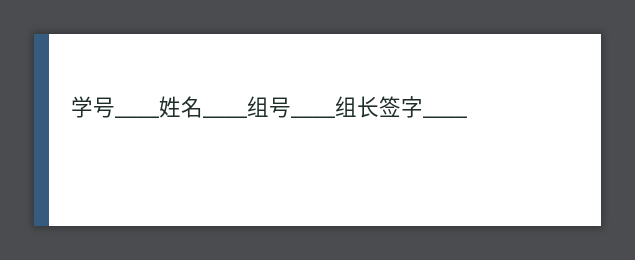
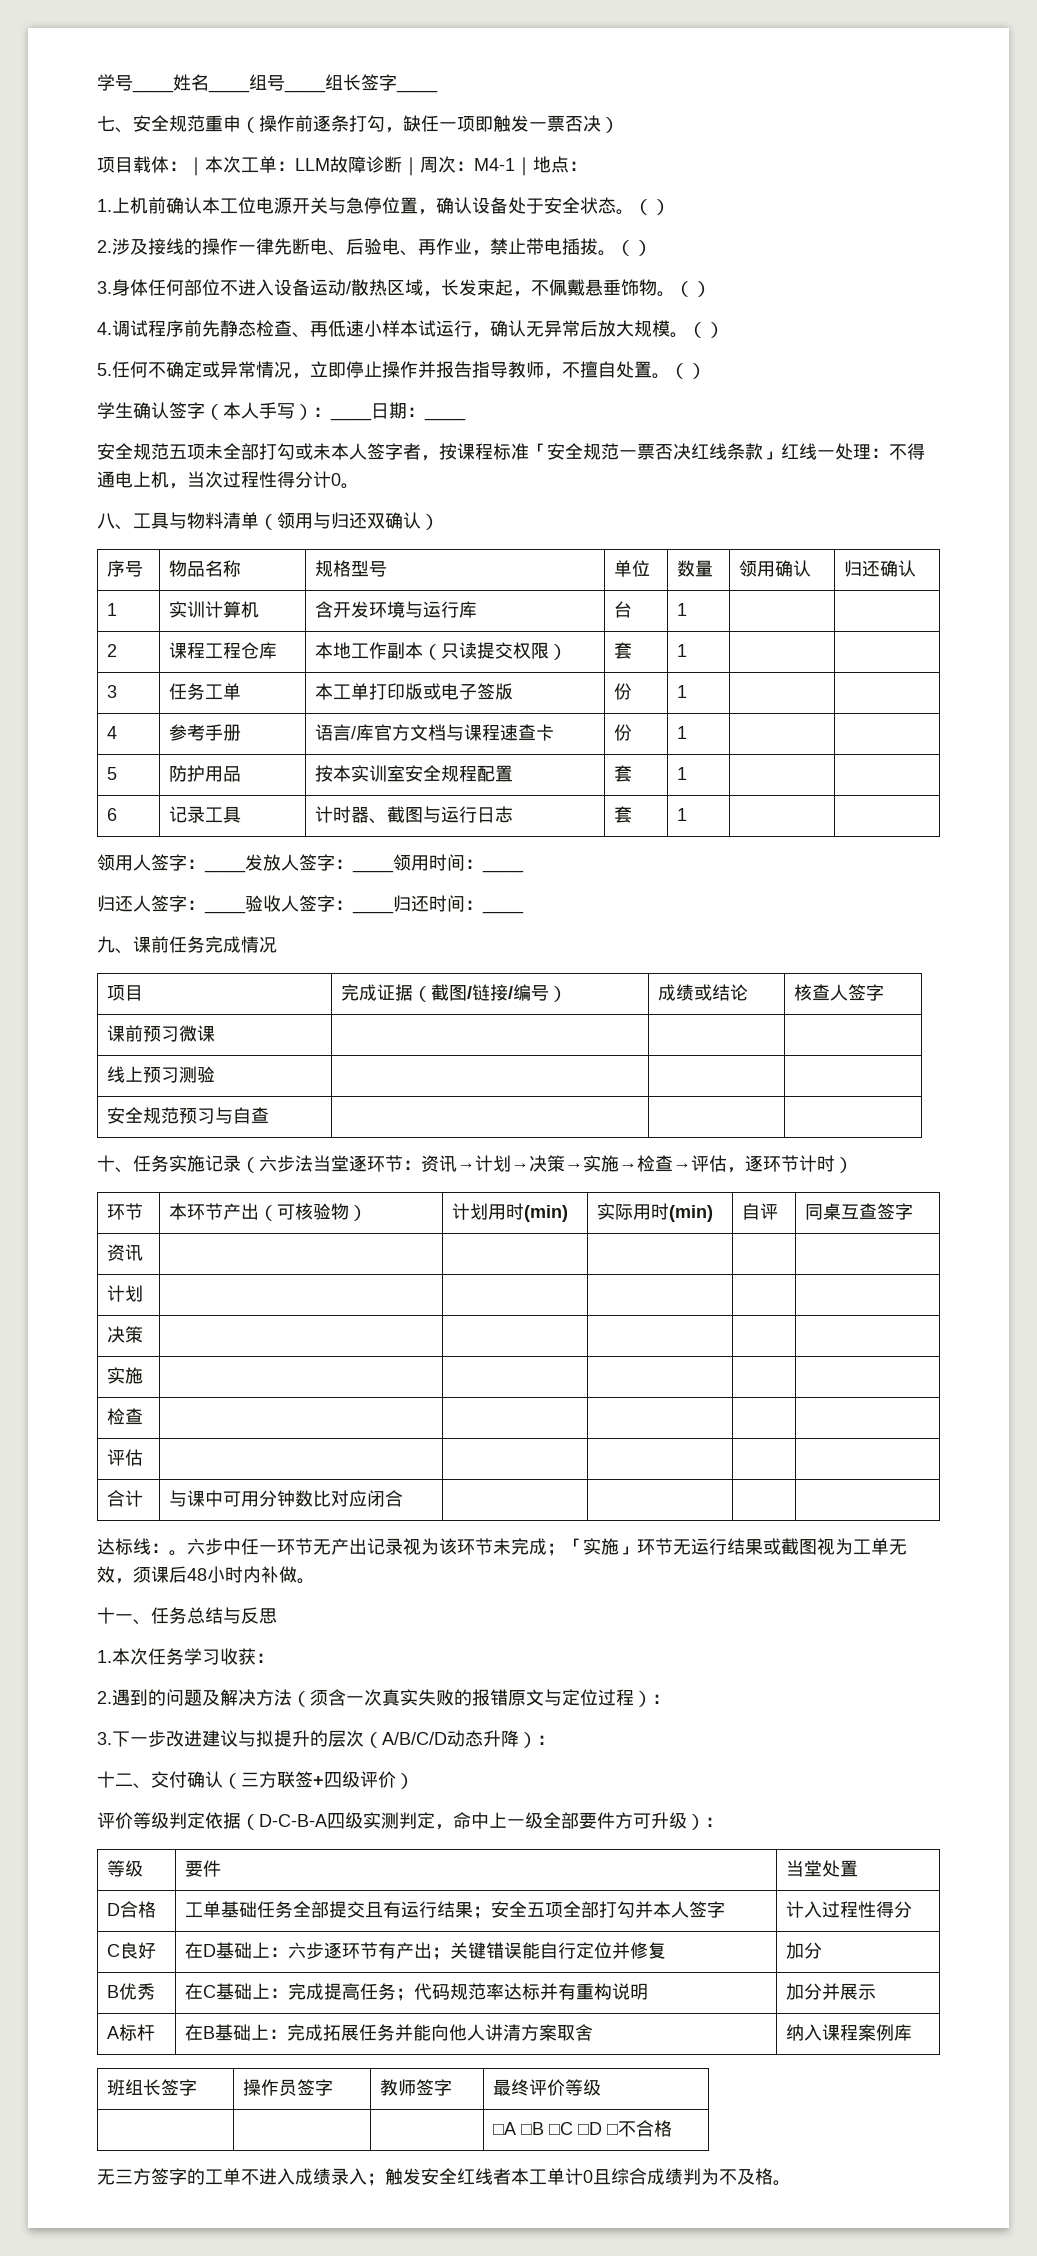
+ 七、安全规范重申（操作前逐条打勾，缺任一项即触发一票否决）
+ 项目载体：｜本次工单：LLM故障诊断｜周次：M4-1｜地点：
+ 1.上机前确认本工位电源开关与急停位置，确认设备处于安全状态。（）
+ 2.涉及接线的操作一律先断电、后验电、再作业，禁止带电插拔。（）
+ 3.身体任何部位不进入设备运动/散热区域，长发束起，不佩戴悬垂饰物。（）
+ 4.调试程序前先静态检查、再低速小样本试运行，确认无异常后放大规模。（）
+ 5.任何不确定或异常情况，立即停止操作并报告指导教师，不擅自处置。（）
+ 学生确认签字（本人手写）：____日期：____
+ 安全规范五项未全部打勾或未本人签字者，按课程标准「安全规范一票否决红线条款」红线一处理：不得通电上机，当次过程性得分计0。
+ 八、工具与物料清单（领用与归还双确认）
+ 序号 | 物品名称 | 规格型号 | 单位 | 数量 | 领用确认 | 归还确认
+ 1 | 实训计算机 | 含开发环境与运行库 | 台 | 1 | |
+ 2 | 课程工程仓库 | 本地工作副本（只读提交权限） | 套 | 1 | |
+ 3 | 任务工单 | 本工单打印版或电子签版 | 份 | 1 | |
+ 4 | 参考手册 | 语言/库官方文档与课程速查卡 | 份 | 1 | |
+ 5 | 防护用品 | 按本实训室安全规程配置 | 套 | 1 | |
+ 6 | 记录工具 | 计时器、截图与运行日志 | 套 | 1 | |
+ 领用人签字：____发放人签字：____领用时间：____
+ 归还人签字：____验收人签字：____归还时间：____
+ 九、课前任务完成情况
+ 项目 | 完成证据（截图/链接/编号） | 成绩或结论 | 核查人签字
+ 课前预习微课 | | |
+ 线上预习测验 | | |
+ 安全规范预习与自查 | | |
+ 十、任务实施记录（六步法当堂逐环节：资讯→计划→决策→实施→检查→评估，逐环节计时）
+ 环节 | 本环节产出（可核验物） | 计划用时(min) | 实际用时(min) | 自评 | 同桌互查签字
+ 资讯 | | | | |
+ 计划 | | | | |
+ 决策 | | | | |
+ 实施 | | | | |
+ 检查 | | | | |
+ 评估 | | | | |
+ 合计 | 与课中可用分钟数比对应闭合 | | | |
+ 达标线：。六步中任一环节无产出记录视为该环节未完成；「实施」环节无运行结果或截图视为工单无效，须课后48小时内补做。
+ 十一、任务总结与反思
+ 1.本次任务学习收获：
+ 2.遇到的问题及解决方法（须含一次真实失败的报错原文与定位过程）：
+ 3.下一步改进建议与拟提升的层次（A/B/C/D动态升降）：
+ 十二、交付确认（三方联签+四级评价）
+ 评价等级判定依据（D-C-B-A四级实测判定，命中上一级全部要件方可升级）：
+ 等级 | 要件 | 当堂处置
+ D合格 | 工单基础任务全部提交且有运行结果；安全五项全部打勾并本人签字 | 计入过程性得分
+ C良好 | 在D基础上：六步逐环节有产出；关键错误能自行定位并修复 | 加分
+ B优秀 | 在C基础上：完成提高任务；代码规范率达标并有重构说明 | 加分并展示
+ A标杆 | 在B基础上：完成拓展任务并能向他人讲清方案取舍 | 纳入课程案例库
+ 班组长签字 | 操作员签字 | 教师签字 | 最终评价等级
+ | | | □A □B □C □D □不合格
+ 无三方签字的工单不进入成绩录入；触发安全红线者本工单计0且综合成绩判为不及格。

